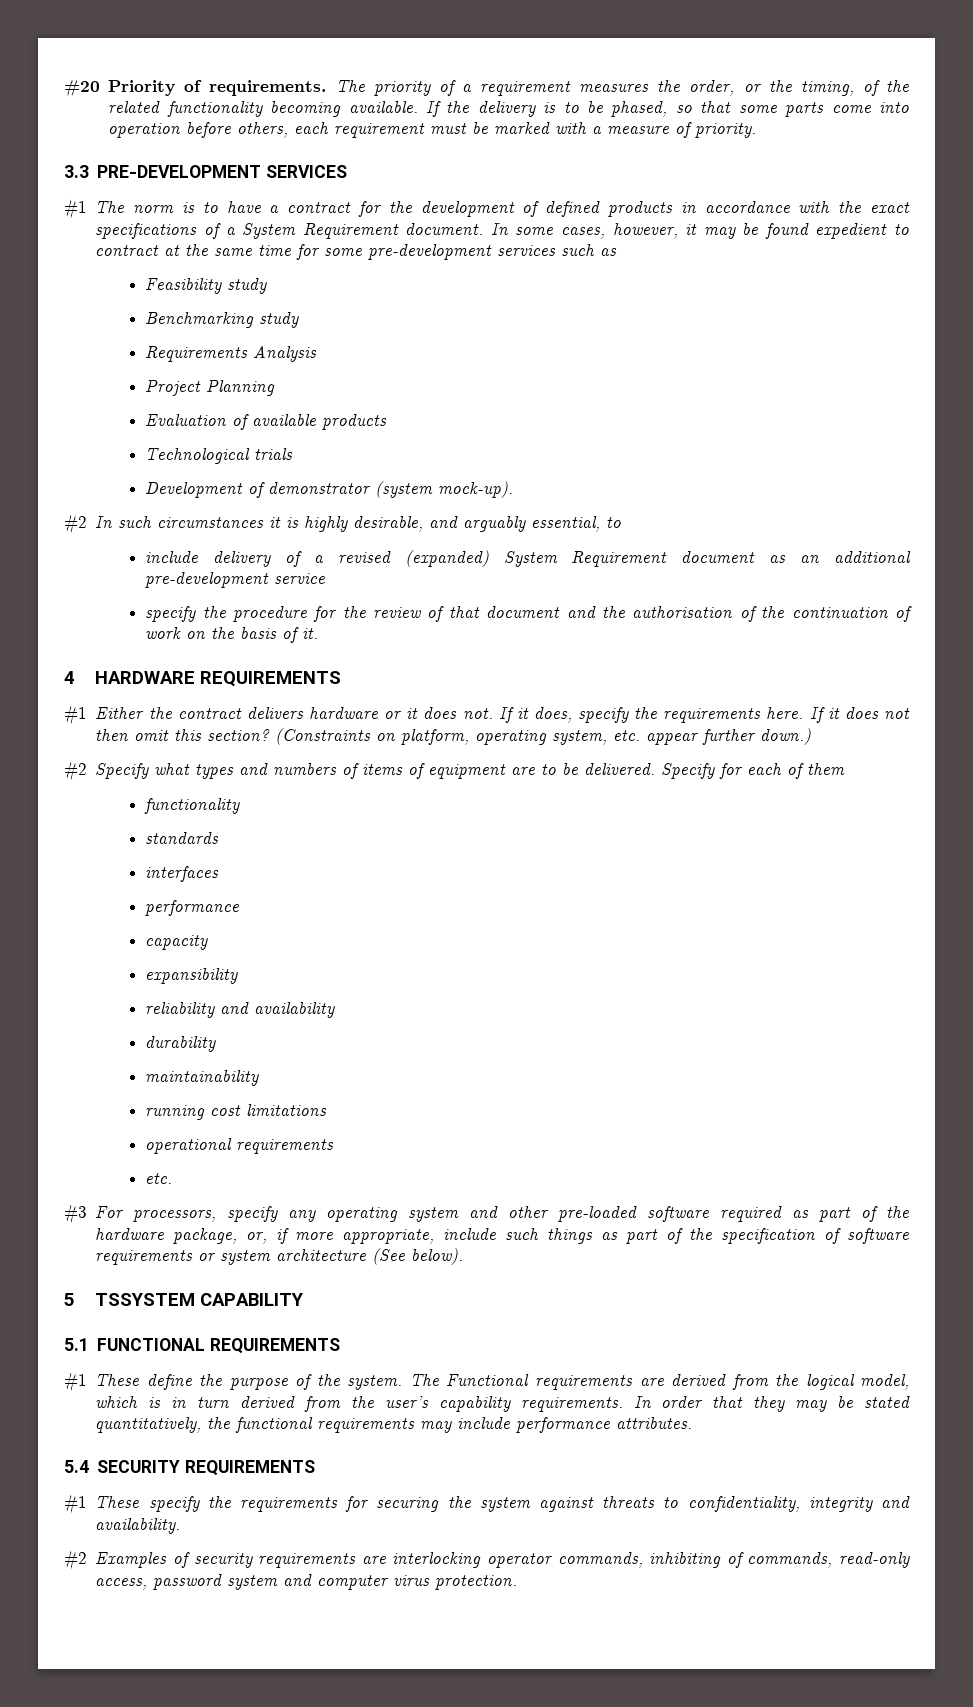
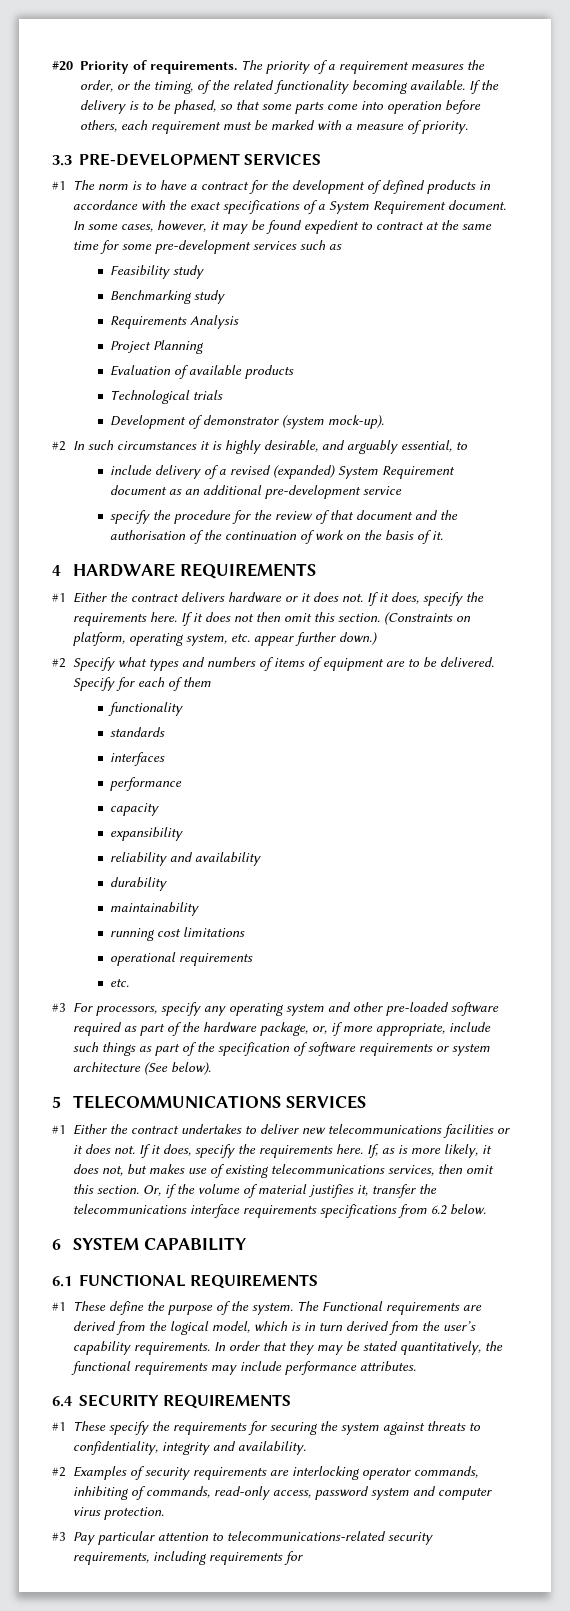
- If it does not then omit this section?
+ If it does not then omit this section.
- 5 TSSYSTEM CAPABILITY
+ 5 TELECOMMUNICATIONS SERVICES
+ #1 Either the contract undertakes to deliver new telecommunications facilities or it does not. If it does, specify the requirements here. If, as is more likely, it does not, but makes use of existing telecommunications services, then omit this section. Or, if the volume of material justifies it, transfer the telecommunications interface requirements specifications from 6.2 below.
+ 6 SYSTEM CAPABILITY
- 5.1 FUNCTIONAL REQUIREMENTS
+ 6.1 FUNCTIONAL REQUIREMENTS
- 5.4 SECURITY REQUIREMENTS
+ 6.4 SECURITY REQUIREMENTS
+ #3 Pay particular attention to telecommunications-related security requirements, including requirements for

